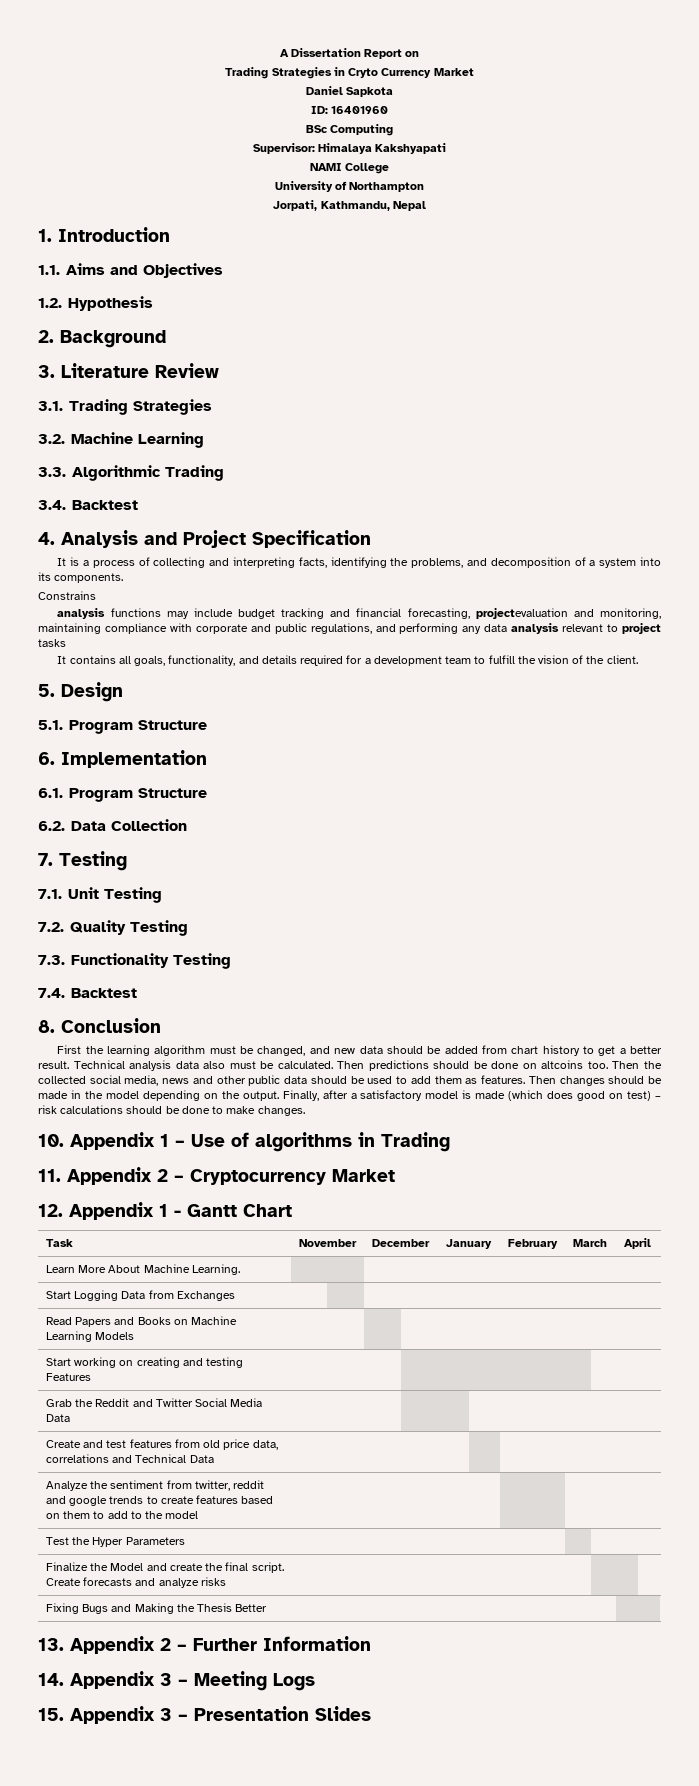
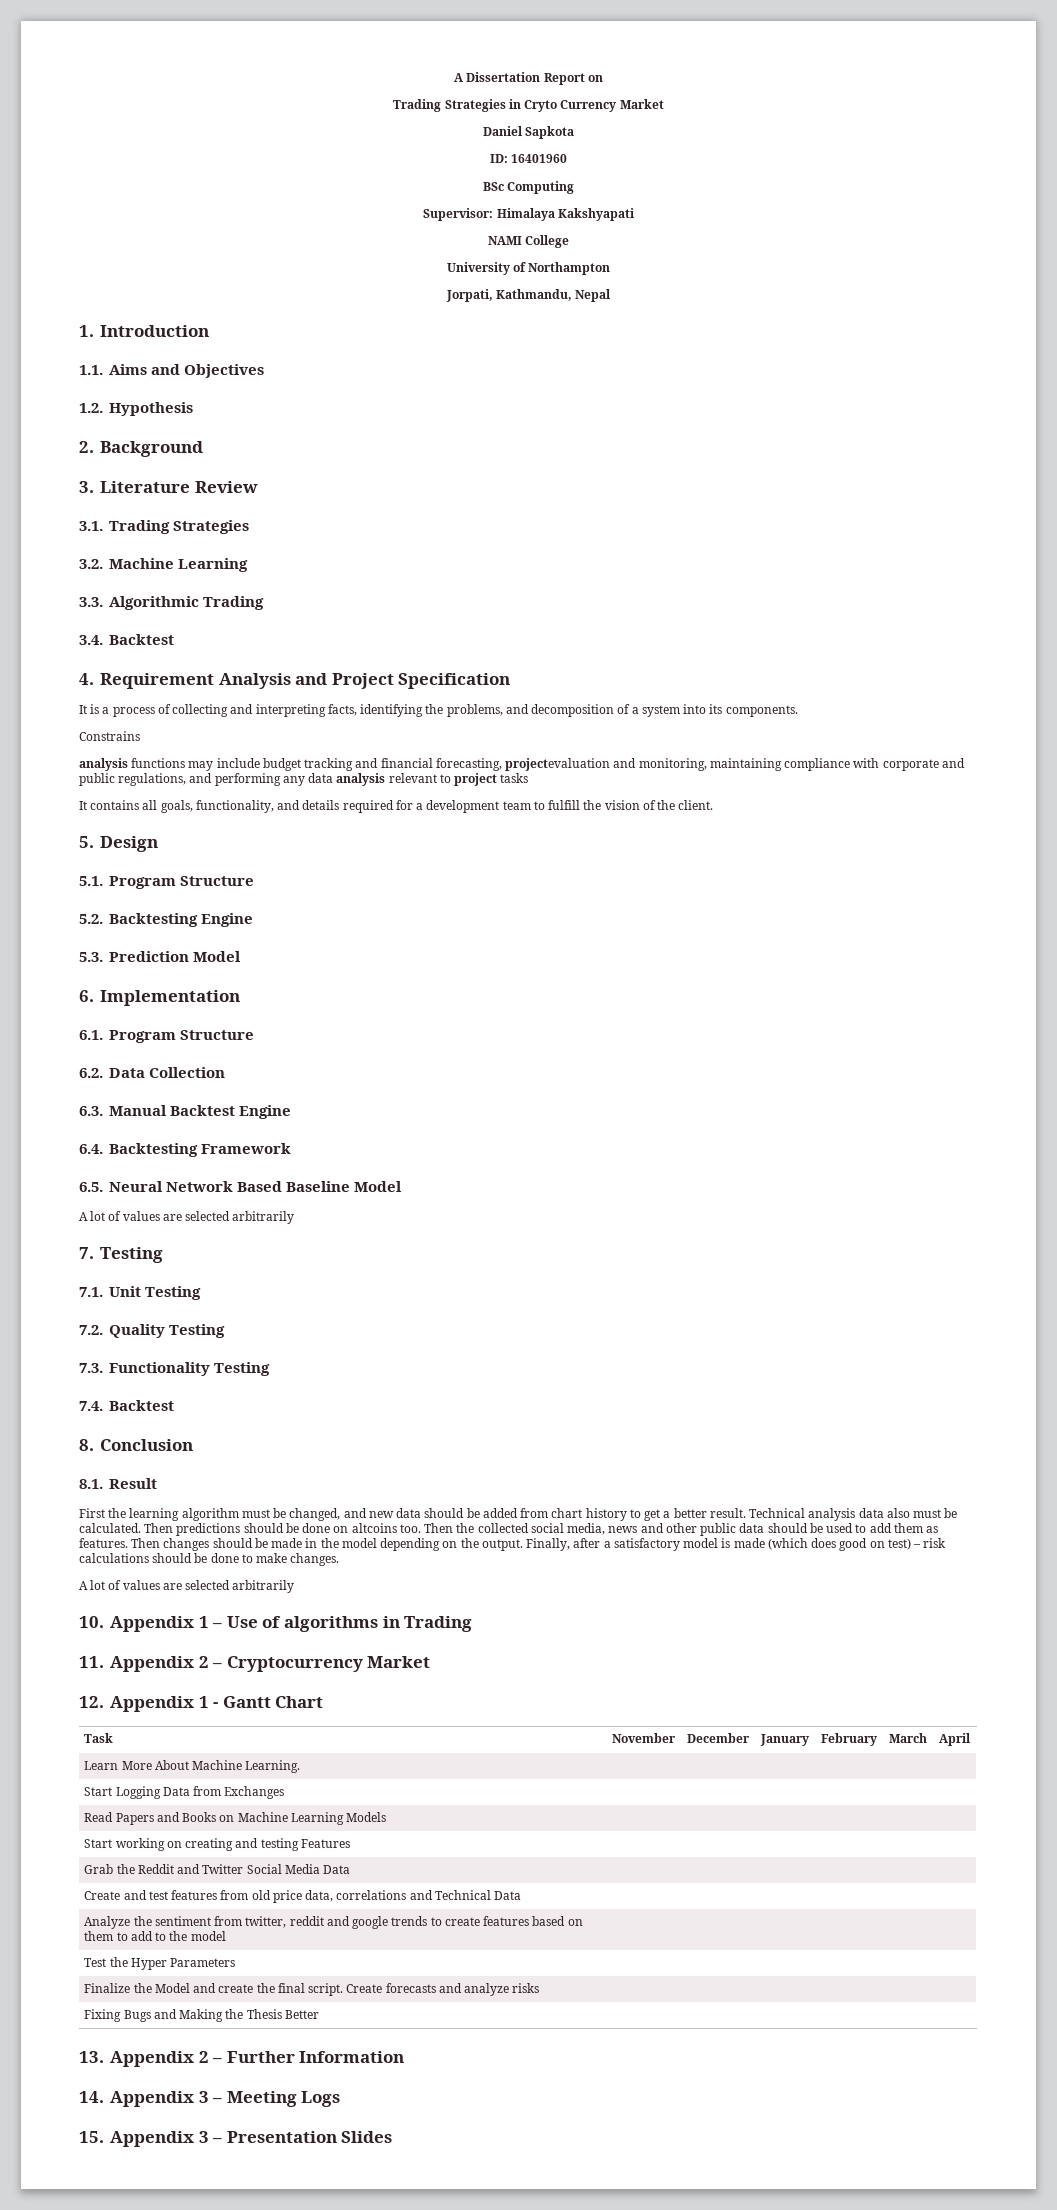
- 4. Analysis and Project Specification
+ 4. Requirement Analysis and Project Specification
+ 5.2. Backtesting Engine
+ 5.3. Prediction Model
+ 6.3. Manual Backtest Engine
+ 6.4. Backtesting Framework
+ 6.5. Neural Network Based Baseline Model
+ A lot of values are selected arbitrarily
+ 8.1. Result
  Finally, after a satisfactory model is made (which does good on test) – risk calculations should be done to make changes.
+ A lot of values are selected arbitrarily

